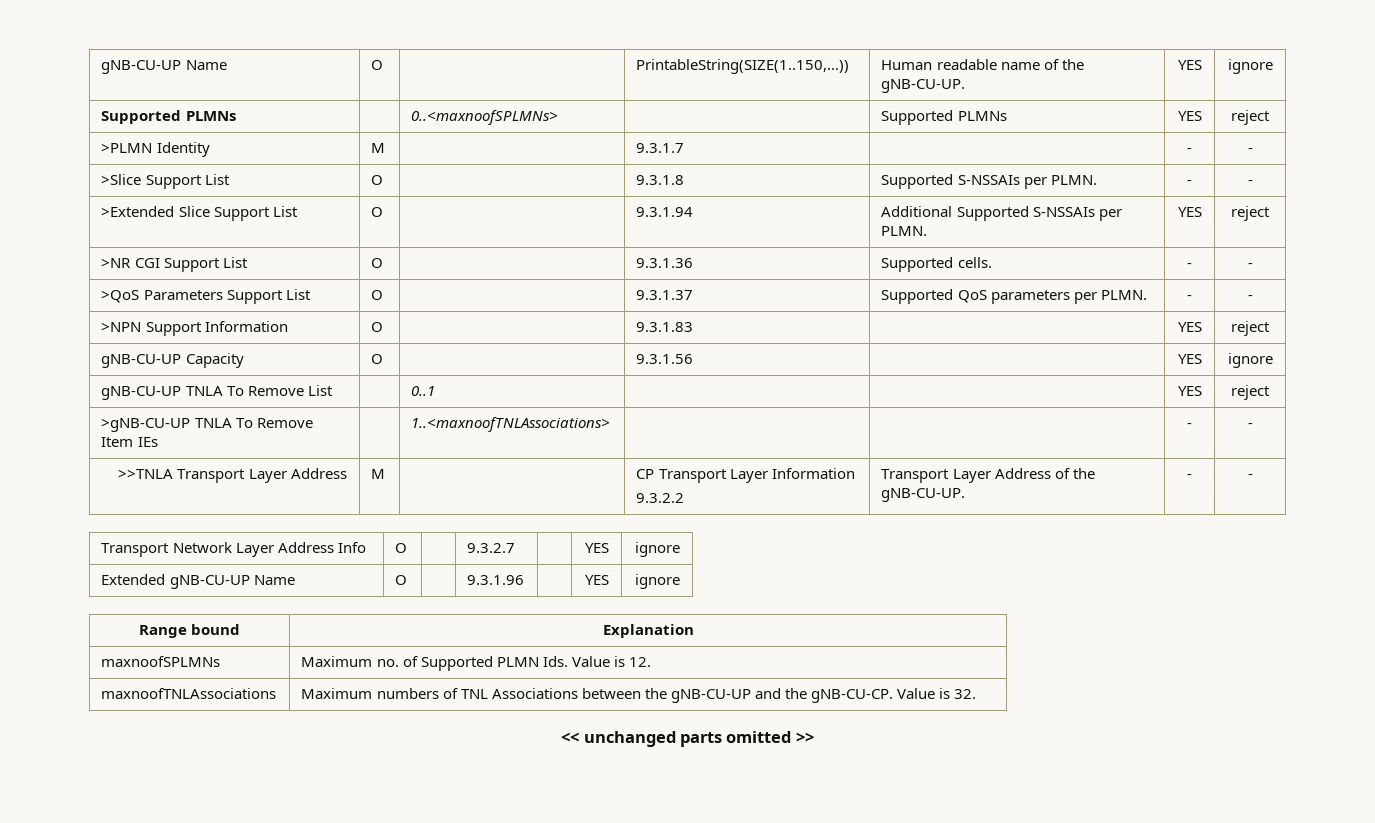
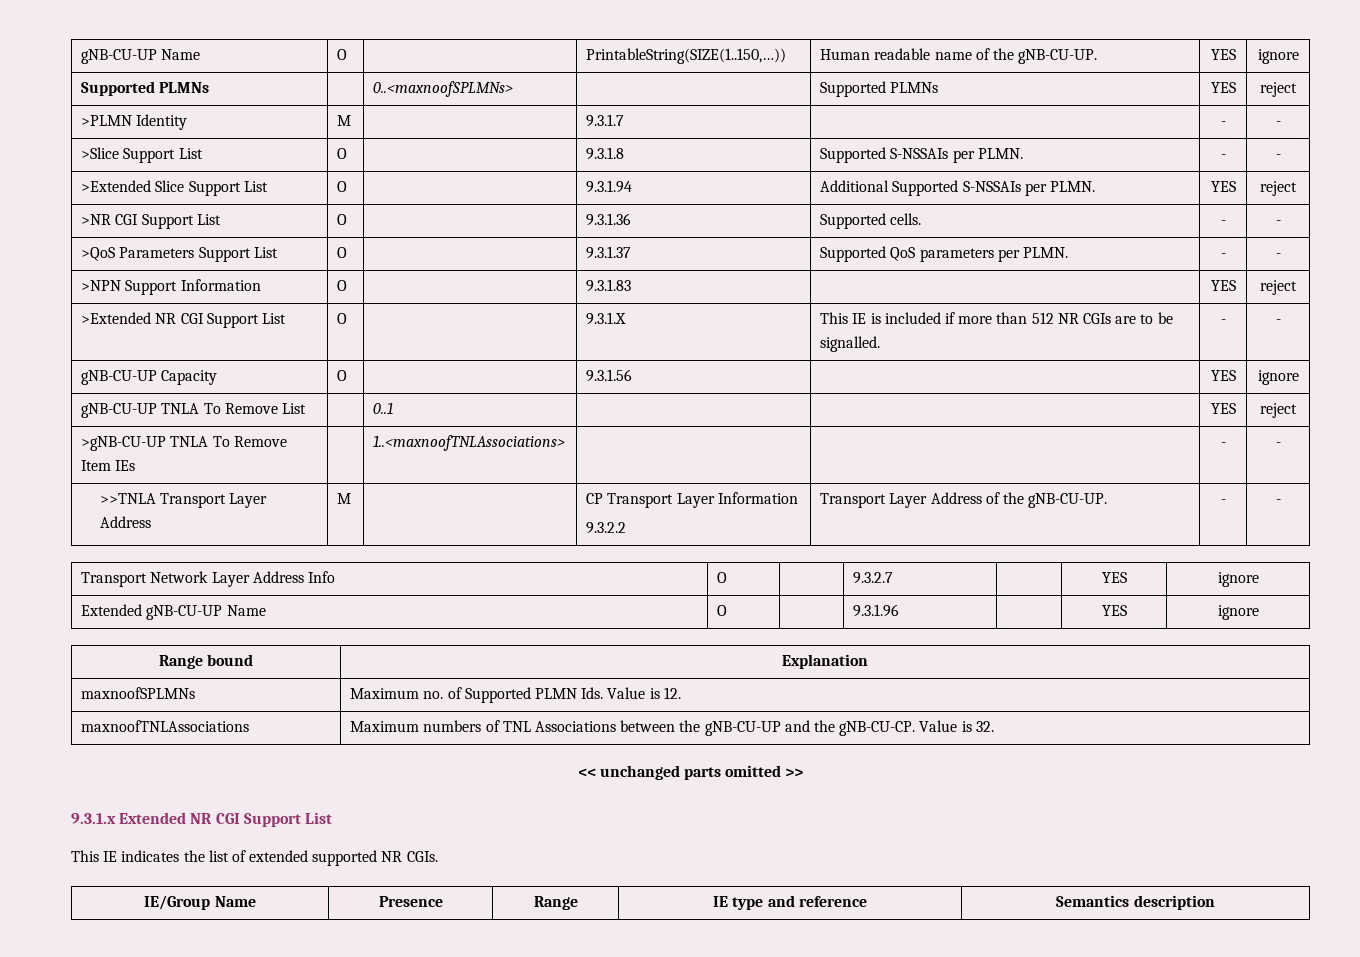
+ >Extended NR CGI Support List | O | | 9.3.1.X | This IE is included if more than 512 NR CGIs are to be signalled. | - | -
+ 9.3.1.x Extended NR CGI Support List
+ This IE indicates the list of extended supported NR CGIs.
+ IE/Group Name | Presence | Range | IE type and reference | Semantics description

